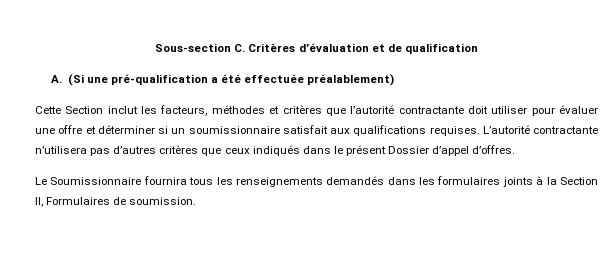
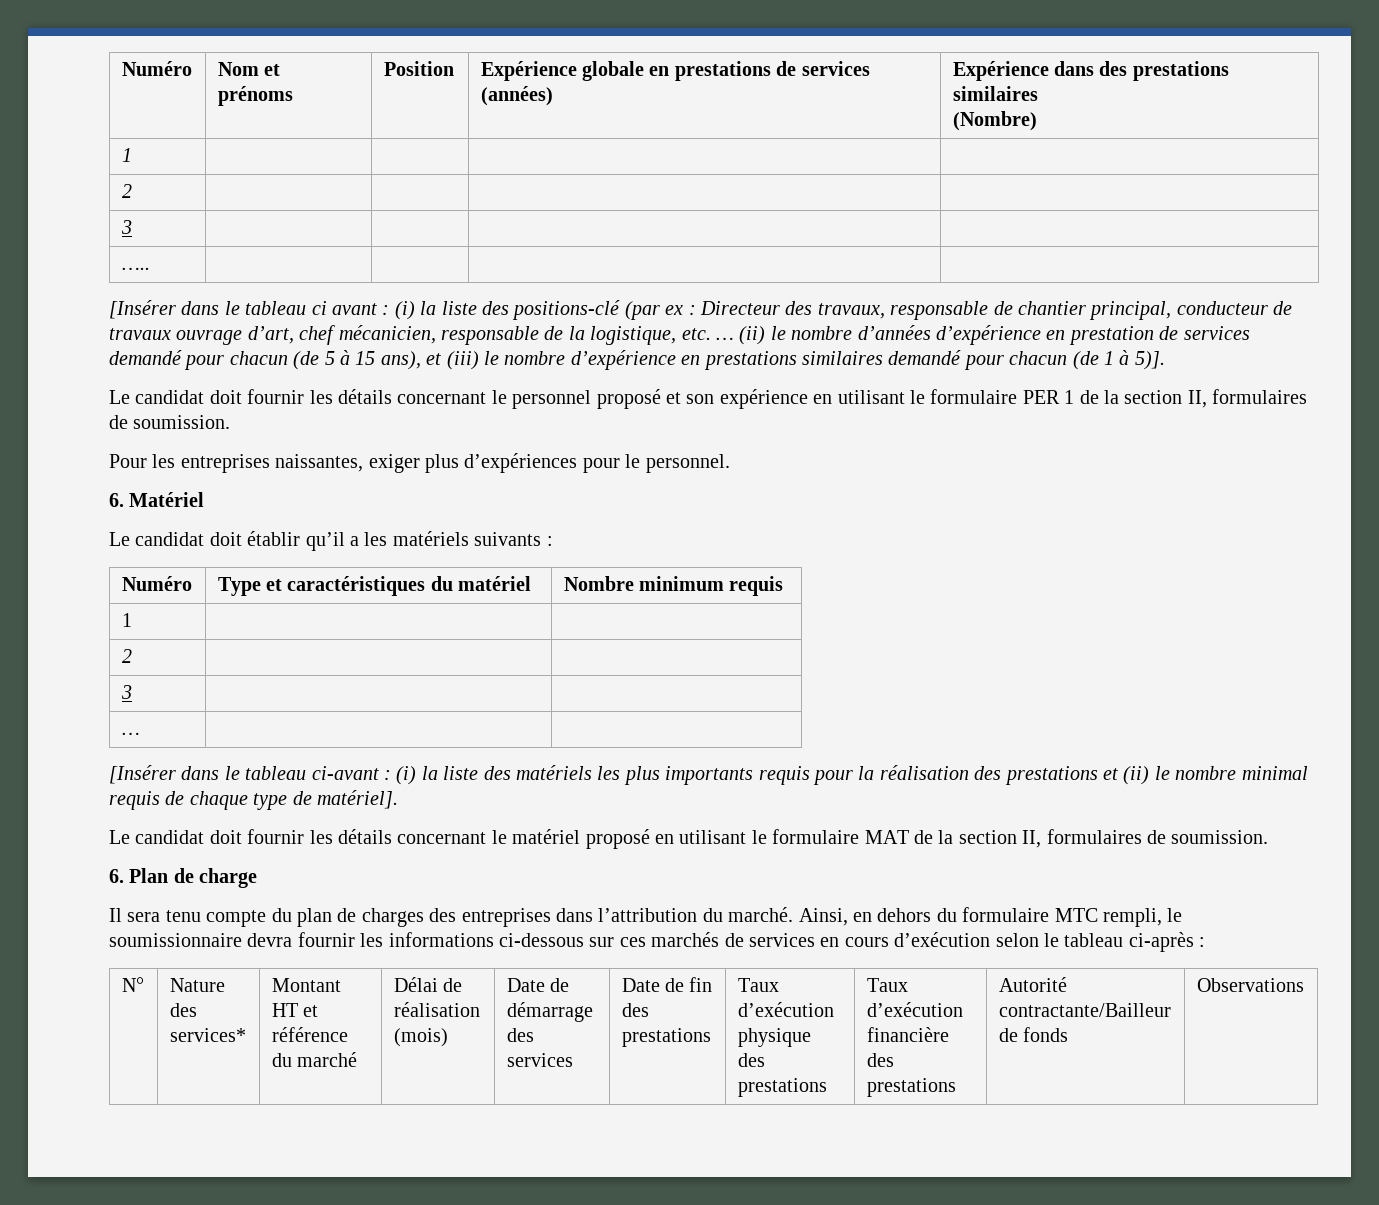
- Sous-section C. Critères d’évaluation et de qualification
- A. (Si une pré-qualification a été effectuée préalablement)
- Cette Section inclut les facteurs, méthodes et critères que l’autorité contractante doit utiliser pour évaluer une offre et déterminer si un soumissionnaire satisfait aux qualifications requises. L’autorité contractante n’utilisera pas d’autres critères que ceux indiqués dans le présent Dossier d’appel d’offres.
- Le Soumissionnaire fournira tous les renseignements demandés dans les formulaires joints à la Section II, Formulaires de soumission.
+ Numéro | Nom et prénoms | Position | Expérience globale en prestations de services (années) | Expérience dans des prestations similaires
+ (Nombre)
+ 1 | | | |
+ 2 | | | |
+ 3 | | | |
+ ….. | | | |
+ [Insérer dans le tableau ci avant : (i) la liste des positions-clé (par ex : Directeur des travaux, responsable de chantier principal, conducteur de travaux ouvrage d’art, chef mécanicien, responsable de la logistique, etc. … (ii) le nombre d’années d’expérience en prestation de services demandé pour chacun (de 5 à 15 ans), et (iii) le nombre d’expérience en prestations similaires demandé pour chacun (de 1 à 5)].
+ Le candidat doit fournir les détails concernant le personnel proposé et son expérience en utilisant le formulaire PER 1 de la section II, formulaires de soumission.
+ Pour les entreprises naissantes, exiger plus d’expériences pour le personnel.
+ 6. Matériel
+ Le candidat doit établir qu’il a les matériels suivants :
+ Numéro | Type et caractéristiques du matériel | Nombre minimum requis
+ 1 | |
+ 2 | |
+ 3 | |
+ … | |
+ [Insérer dans le tableau ci-avant : (i) la liste des matériels les plus importants requis pour la réalisation des prestations et (ii) le nombre minimal requis de chaque type de matériel].
+ Le candidat doit fournir les détails concernant le matériel proposé en utilisant le formulaire MAT de la section II, formulaires de soumission.
+ 6. Plan de charge
+ Il sera tenu compte du plan de charges des entreprises dans l’attribution du marché. Ainsi, en dehors du formulaire MTC rempli, le soumissionnaire devra fournir les informations ci-dessous sur ces marchés de services en cours d’exécution selon le tableau ci-après :
+ N° | Nature des services* | Montant HT et référence du marché | Délai de réalisation (mois) | Date de démarrage des services | Date de fin des prestations | Taux d’exécution physique des prestations | Taux d’exécution financière des prestations | Autorité contractante/Bailleur de fonds | Observations

